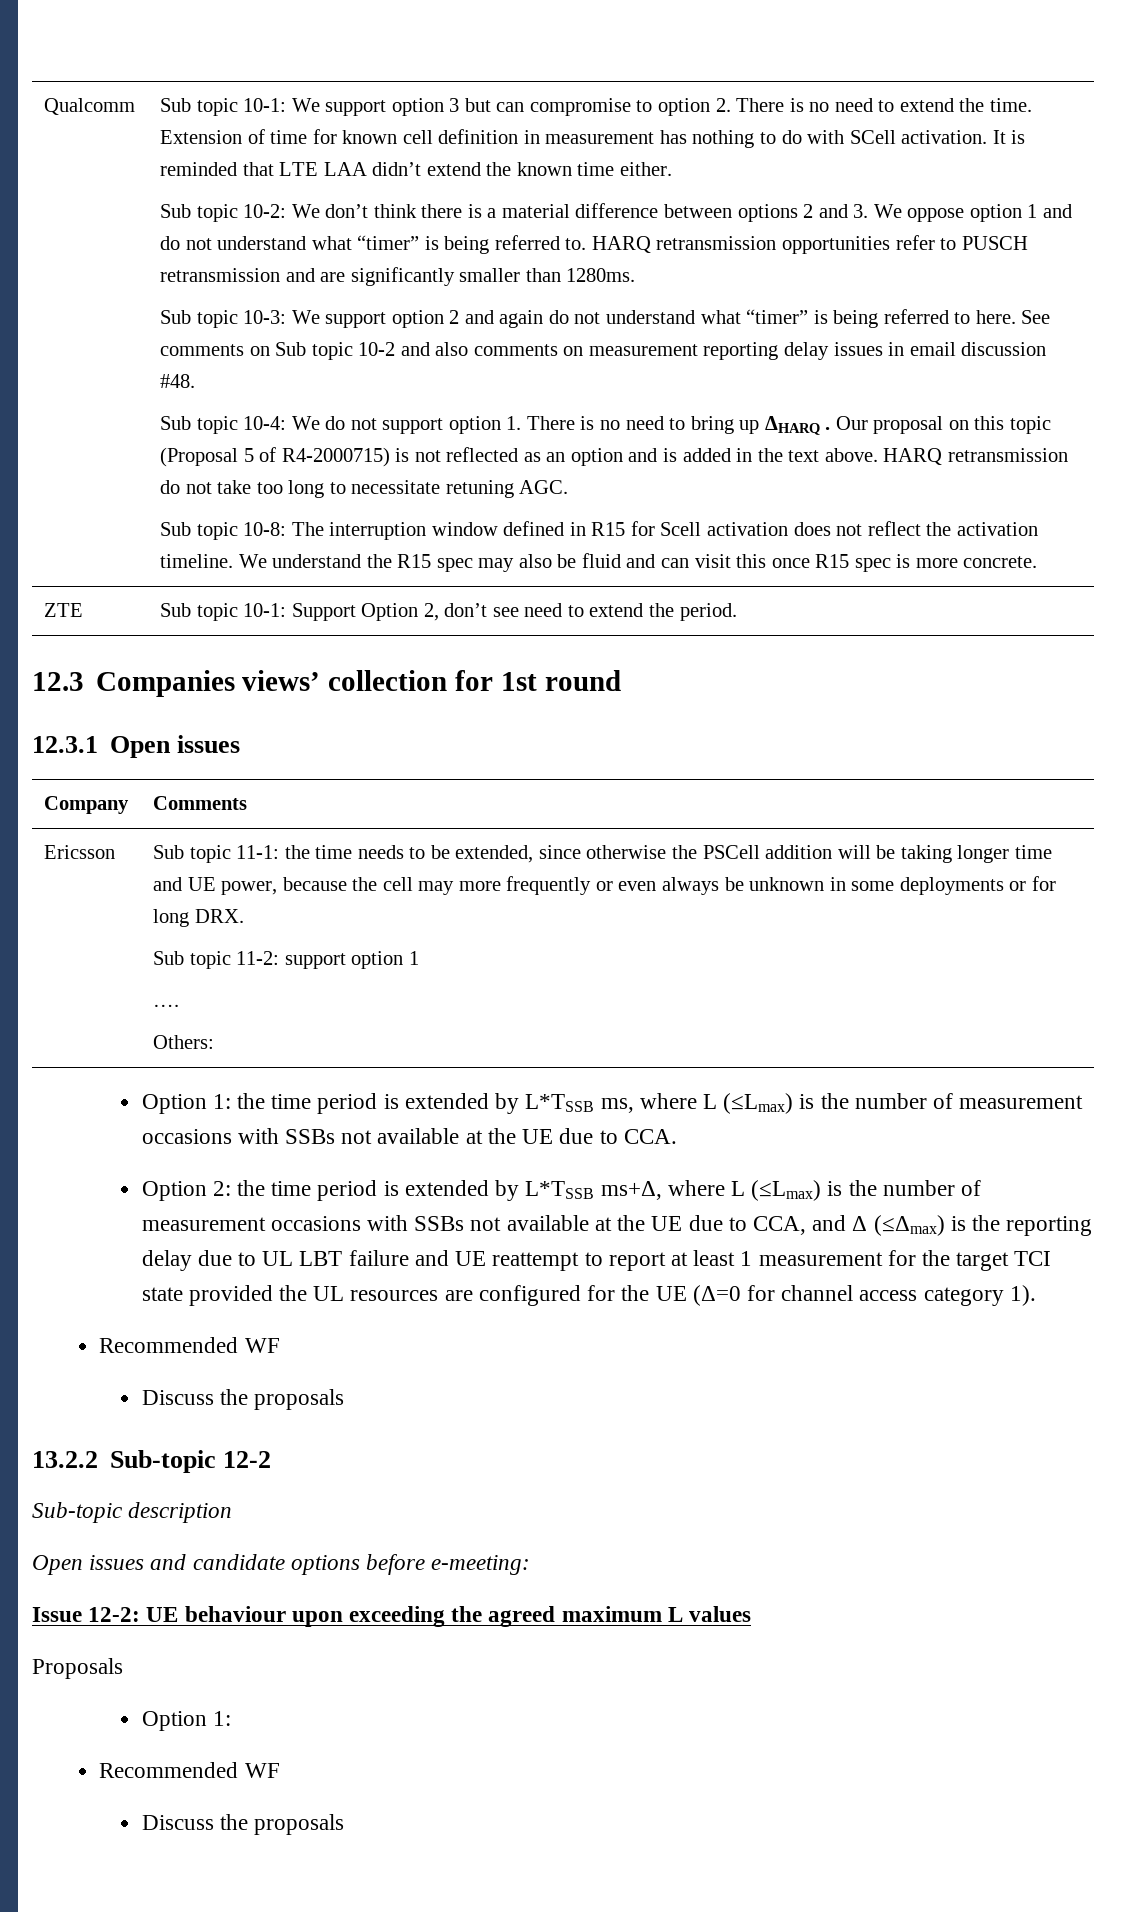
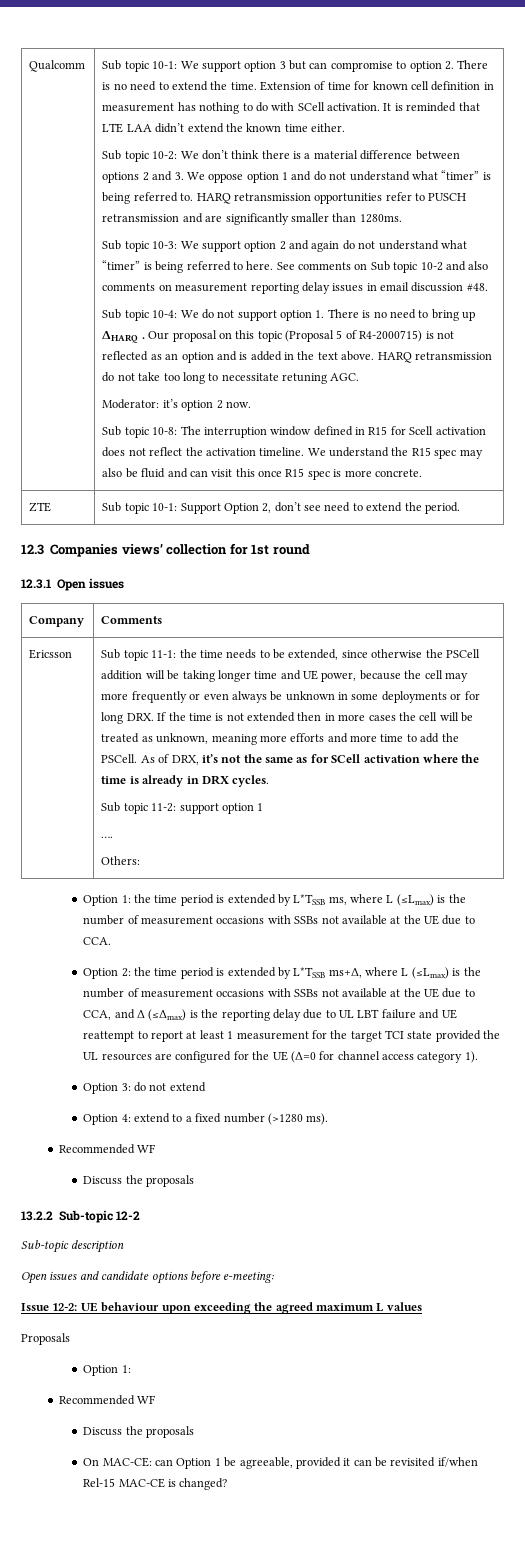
+ Moderator: it’s option 2 now.
- Sub topic 11-1: the time needs to be extended, since otherwise the PSCell addition will be taking longer time and UE power, because the cell may more frequently or even always be unknown in some deployments or for long DRX.
+ Sub topic 11-1: the time needs to be extended, since otherwise the PSCell addition will be taking longer time and UE power, because the cell may more frequently or even always be unknown in some deployments or for long DRX. If the time is not extended then in more cases the cell will be treated as unknown, meaning more efforts and more time to add the PSCell. As of DRX, it’s not the same as for SCell activation where the time is already in DRX cycles.
+ Option 3: do not extend
+ Option 4: extend to a fixed number (>1280 ms).
+ On MAC-CE: can Option 1 be agreeable, provided it can be revisited if/when Rel-15 MAC-CE is changed?

